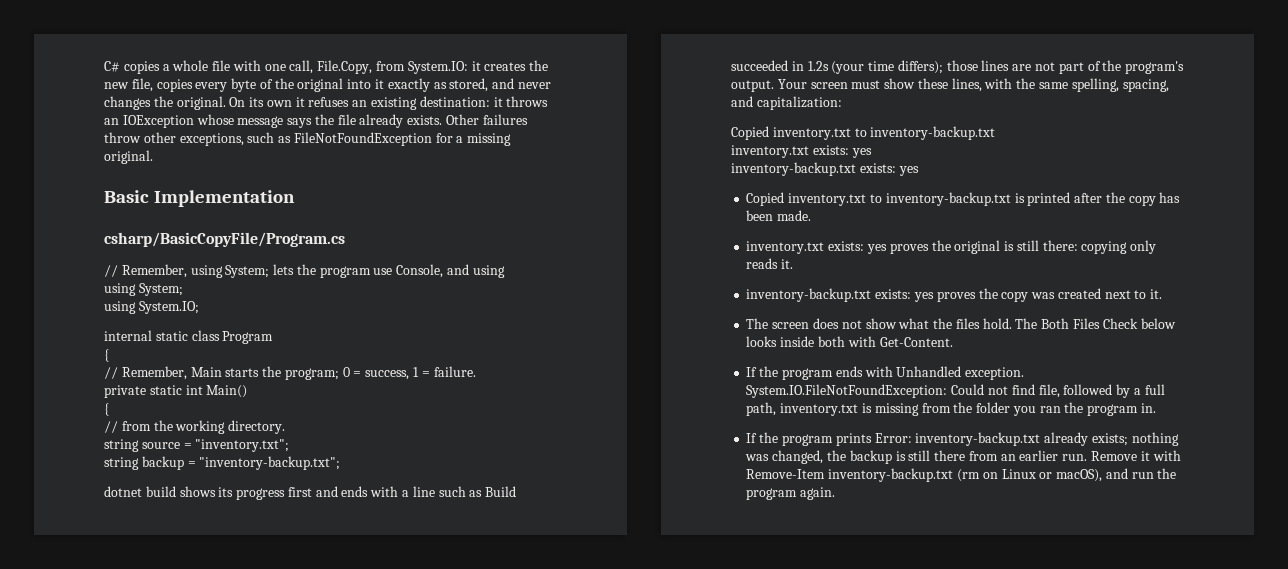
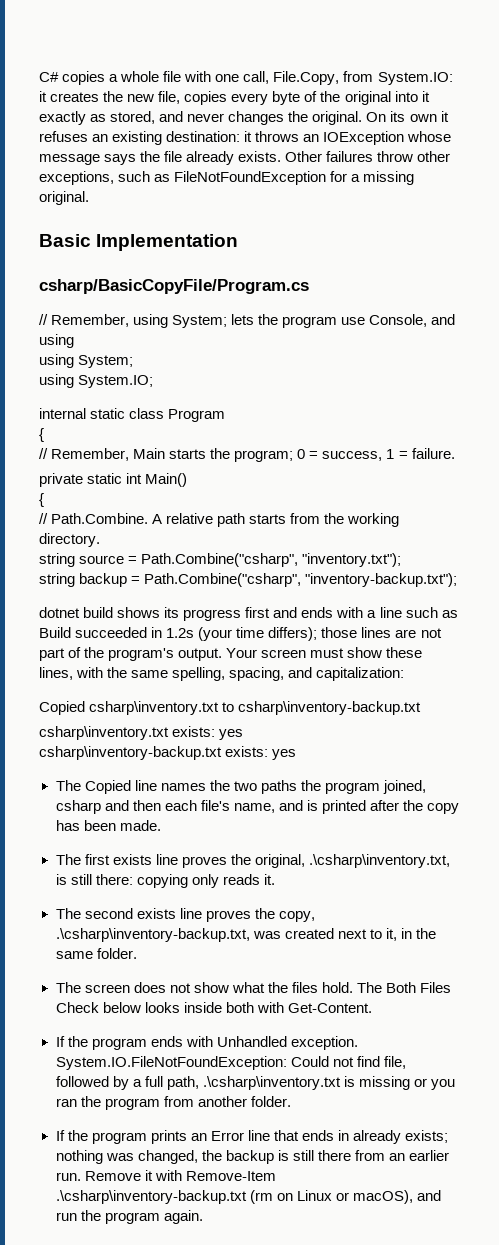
- // from the working directory.
+ // Path.Combine. A relative path starts from the working directory.
- string source = "inventory.txt";
+ string source = Path.Combine("csharp", "inventory.txt");
- string backup = "inventory-backup.txt";
+ string backup = Path.Combine("csharp", "inventory-backup.txt");
  Your screen must show these lines, with the same spelling, spacing, and capitalization:
- Copied inventory.txt to inventory-backup.txt
- inventory.txt exists: yes
- inventory-backup.txt exists: yes
- Copied inventory.txt to inventory-backup.txt is printed after the copy has been made.
+ Copied csharp\inventory.txt to csharp\inventory-backup.txt
+ csharp\inventory.txt exists: yes
+ csharp\inventory-backup.txt exists: yes
+ The Copied line names the two paths the program joined, csharp and then each file's name, and is printed after the copy has been made.
- inventory.txt exists: yes proves the original is still there: copying only reads it.
+ The first exists line proves the original, .\csharp\inventory.txt, is still there: copying only reads it.
- inventory-backup.txt exists: yes proves the copy was created next to it.
+ The second exists line proves the copy, .\csharp\inventory-backup.txt, was created next to it, in the same folder.
- System.IO.FileNotFoundException: Could not find file, followed by a full path, inventory.txt is missing from the folder you ran the program in.
+ System.IO.FileNotFoundException: Could not find file, followed by a full path, .\csharp\inventory.txt is missing or you ran the program from another folder.
- If the program prints Error: inventory-backup.txt already exists; nothing was changed, the backup is still there from an earlier run.
+ If the program prints an Error line that ends in already exists; nothing was changed, the backup is still there from an earlier run.
- Remove it with Remove-Item inventory-backup.txt (rm on Linux or macOS), and run the program again.
+ Remove it with Remove-Item .\csharp\inventory-backup.txt (rm on Linux or macOS), and run the program again.

